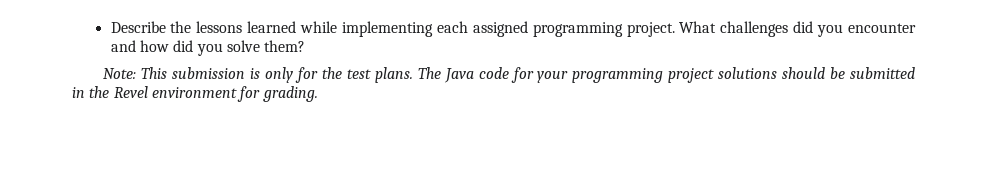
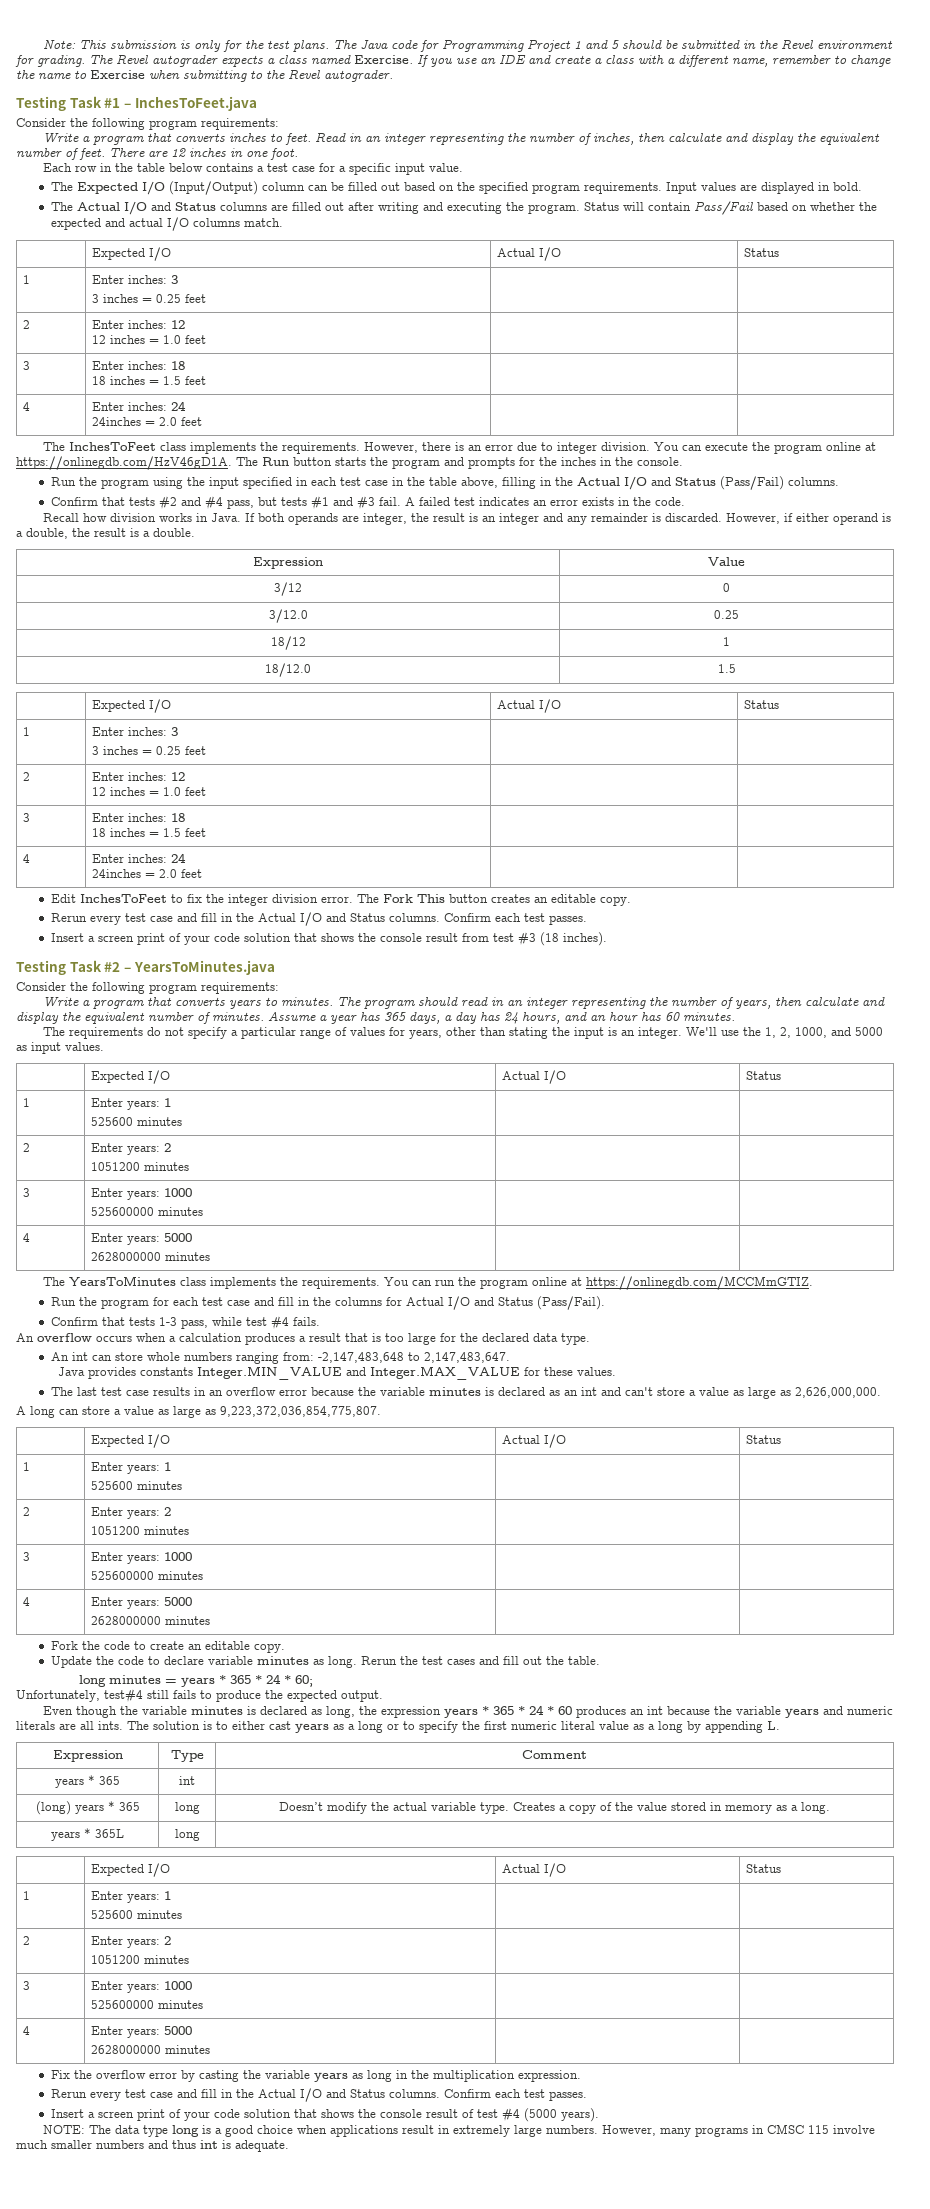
- Describe the lessons learned while implementing each assigned programming project. What challenges did you encounter and how did you solve them?
- The Java code for your programming project solutions should be submitted in the Revel environment for grading.
+ The Java code for Programming Project 1 and 5 should be submitted in the Revel environment for grading.
+ The Revel autograder expects a class named Exercise. If you use an IDE and create a class with a different name, remember to change the name to Exercise when submitting to the Revel autograder.
+ Testing Task #1 – InchesToFeet.java
+ Consider the following program requirements:
+ Write a program that converts inches to feet. Read in an integer representing the number of inches, then calculate and display the equivalent number of feet. There are 12 inches in one foot.
+ Each row in the table below contains a test case for a specific input value.
+ The Expected I/O (Input/Output) column can be filled out based on the specified program requirements. Input values are displayed in bold.
+ The Actual I/O and Status columns are filled out after writing and executing the program. Status will contain Pass/Fail based on whether the expected and actual I/O columns match.
+ | Expected I/O | Actual I/O | Status
+ 1 | Enter inches: 3
+ 3 inches = 0.25 feet | |
+ 2 | Enter inches: 12
+ 12 inches = 1.0 feet | |
+ 3 | Enter inches: 18
+ 18 inches = 1.5 feet | |
+ 4 | Enter inches: 24
+ 24inches = 2.0 feet | |
+ The InchesToFeet class implements the requirements. However, there is an error due to integer division. You can execute the program online at https://onlinegdb.com/HzV46gD1A. The Run button starts the program and prompts for the inches in the console.
+ Run the program using the input specified in each test case in the table above, filling in the Actual I/O and Status (Pass/Fail) columns.
+ Confirm that tests #2 and #4 pass, but tests #1 and #3 fail. A failed test indicates an error exists in the code.
+ Recall how division works in Java. If both operands are integer, the result is an integer and any remainder is discarded. However, if either operand is a double, the result is a double.
+ Expression | Value
+ 3/12 | 0
+ 3/12.0 | 0.25
+ 18/12 | 1
+ 18/12.0 | 1.5
+ | Expected I/O | Actual I/O | Status
+ 1 | Enter inches: 3
+ 3 inches = 0.25 feet | |
+ 2 | Enter inches: 12
+ 12 inches = 1.0 feet | |
+ 3 | Enter inches: 18
+ 18 inches = 1.5 feet | |
+ 4 | Enter inches: 24
+ 24inches = 2.0 feet | |
+ Edit InchesToFeet to fix the integer division error. The Fork This button creates an editable copy.
+ Rerun every test case and fill in the Actual I/O and Status columns. Confirm each test passes.
+ Insert a screen print of your code solution that shows the console result from test #3 (18 inches).
+ Testing Task #2 – YearsToMinutes.java
+ Consider the following program requirements:
+ Write a program that converts years to minutes. The program should read in an integer representing the number of years, then calculate and display the equivalent number of minutes. Assume a year has 365 days, a day has 24 hours, and an hour has 60 minutes.
+ The requirements do not specify a particular range of values for years, other than stating the input is an integer. We'll use the 1, 2, 1000, and 5000 as input values.
+ | Expected I/O | Actual I/O | Status
+ 1 | Enter years: 1
+ 525600 minutes | |
+ 2 | Enter years: 2
+ 1051200 minutes | |
+ 3 | Enter years: 1000
+ 525600000 minutes | |
+ 4 | Enter years: 5000
+ 2628000000 minutes | |
+ The YearsToMinutes class implements the requirements. You can run the program online at https://onlinegdb.com/MCCMmGTIZ.
+ Run the program for each test case and fill in the columns for Actual I/O and Status (Pass/Fail).
+ Confirm that tests 1-3 pass, while test #4 fails.
+ An overflow occurs when a calculation produces a result that is too large for the declared data type.
+ An int can store whole numbers ranging from: -2,147,483,648 to 2,147,483,647.
+ Java provides constants Integer.MIN_VALUE and Integer.MAX_VALUE for these values.
+ The last test case results in an overflow error because the variable minutes is declared as an int and can't store a value as large as 2,626,000,000.
+ A long can store a value as large as 9,223,372,036,854,775,807.
+ | Expected I/O | Actual I/O | Status
+ 1 | Enter years: 1
+ 525600 minutes | |
+ 2 | Enter years: 2
+ 1051200 minutes | |
+ 3 | Enter years: 1000
+ 525600000 minutes | |
+ 4 | Enter years: 5000
+ 2628000000 minutes | |
+ Fork the code to create an editable copy.
+ Update the code to declare variable minutes as long. Rerun the test cases and fill out the table.
+ long minutes = years * 365 * 24 * 60;
+ Unfortunately, test#4 still fails to produce the expected output.
+ Even though the variable minutes is declared as long, the expression years * 365 * 24 * 60 produces an int because the variable years and numeric literals are all ints. The solution is to either cast years as a long or to specify the first numeric literal value as a long by appending L.
+ Expression | Type | Comment
+ years * 365 | int |
+ (long) years * 365 | long | Doesn’t modify the actual variable type. Creates a copy of the value stored in memory as a long.
+ years * 365L | long |
+ | Expected I/O | Actual I/O | Status
+ 1 | Enter years: 1
+ 525600 minutes | |
+ 2 | Enter years: 2
+ 1051200 minutes | |
+ 3 | Enter years: 1000
+ 525600000 minutes | |
+ 4 | Enter years: 5000
+ 2628000000 minutes | |
+ Fix the overflow error by casting the variable years as long in the multiplication expression.
+ Rerun every test case and fill in the Actual I/O and Status columns. Confirm each test passes.
+ Insert a screen print of your code solution that shows the console result of test #4 (5000 years).
+ NOTE: The data type long is a good choice when applications result in extremely large numbers. However, many programs in CMSC 115 involve much smaller numbers and thus int is adequate.

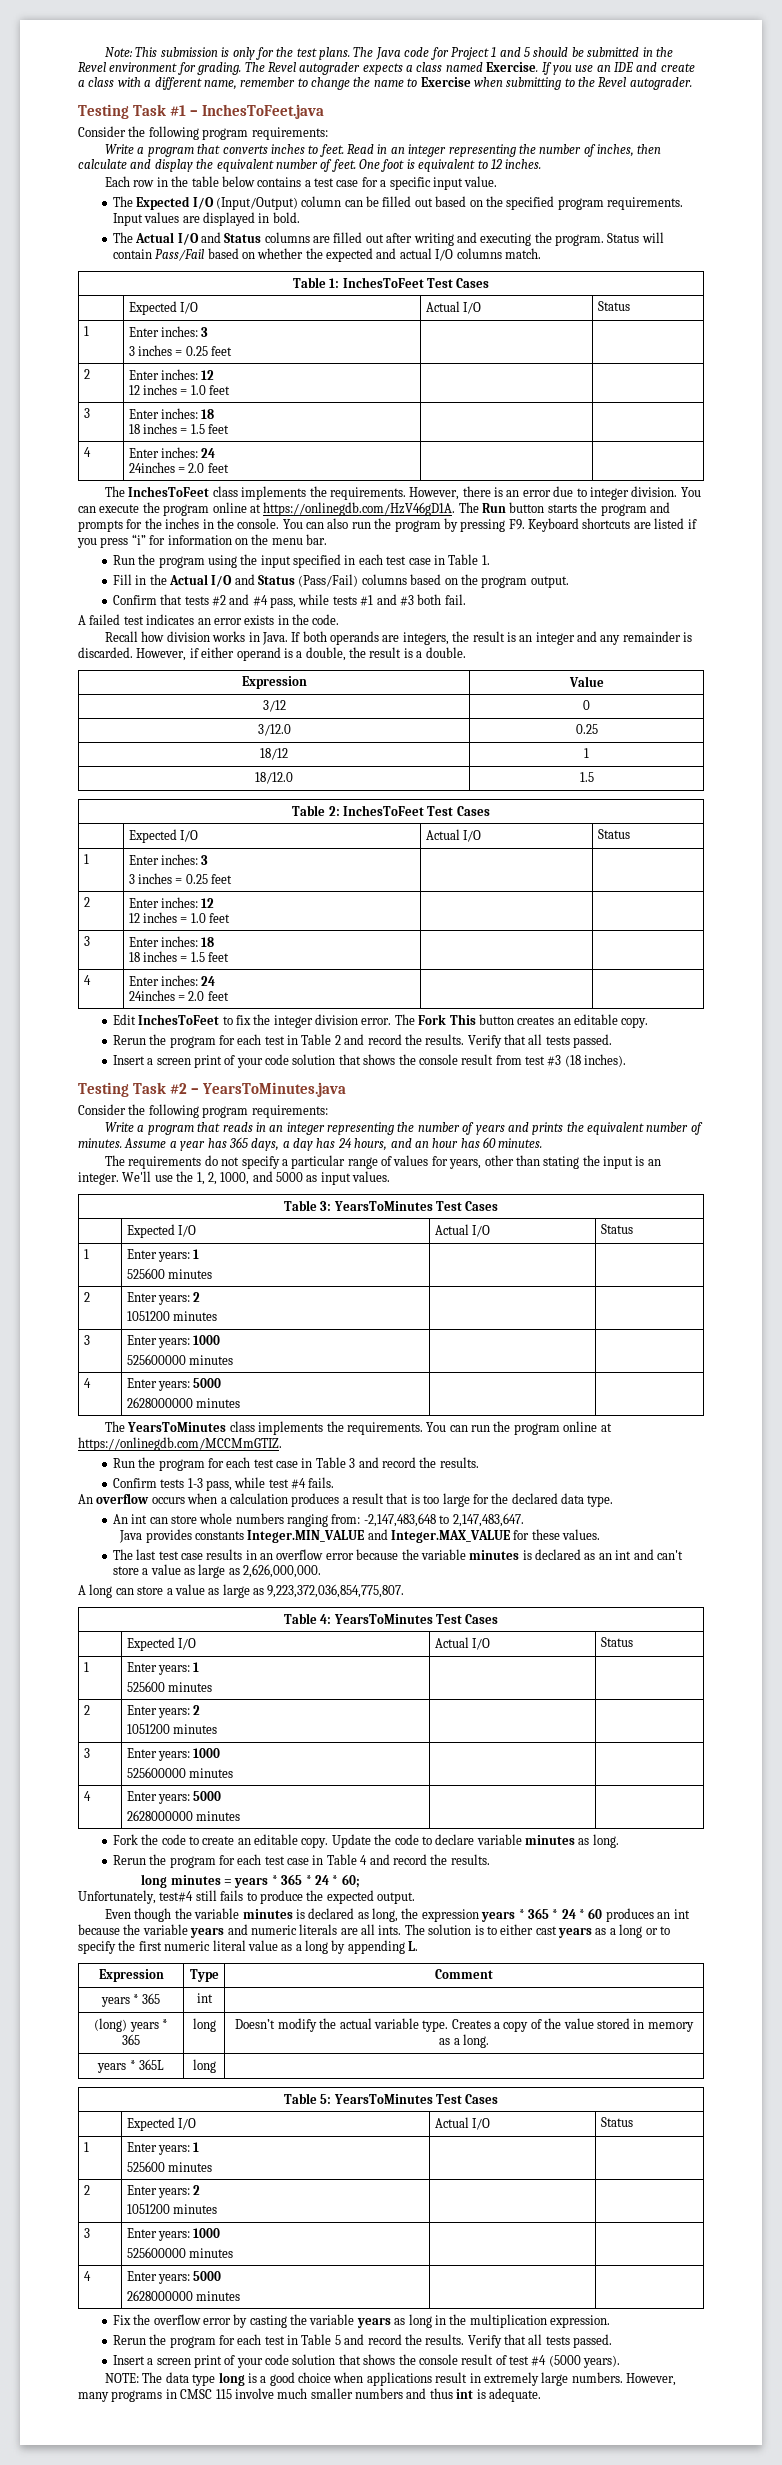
- The Java code for Programming Project 1 and 5 should be submitted in the Revel environment for grading.
+ The Java code for Project 1 and 5 should be submitted in the Revel environment for grading.
- There are 12 inches in one foot.
+ One foot is equivalent to 12 inches.
+ Table 1: InchesToFeet Test Cases
+ You can also run the program by pressing F9. Keyboard shortcuts are listed if you press “i” for information on the menu bar.
- Run the program using the input specified in each test case in the table above, filling in the Actual I/O and Status (Pass/Fail) columns.
+ Run the program using the input specified in each test case in Table 1.
+ Fill in the Actual I/O and Status (Pass/Fail) columns based on the program output.
- Confirm that tests #2 and #4 pass, but tests #1 and #3 fail. A failed test indicates an error exists in the code.
+ Confirm that tests #2 and #4 pass, while tests #1 and #3 both fail.
+ A failed test indicates an error exists in the code.
- If both operands are integer, the result is an integer and any remainder is discarded.
+ If both operands are integers, the result is an integer and any remainder is discarded.
+ Table 2: InchesToFeet Test Cases
  The Fork This button creates an editable copy.
- Rerun every test case and fill in the Actual I/O and Status columns. Confirm each test passes.
+ Rerun the program for each test in Table 2 and record the results. Verify that all tests passed.
- Write a program that converts years to minutes. The program should read in an integer representing the number of years, then calculate and display the equivalent number of minutes.
+ Write a program that reads in an integer representing the number of years and prints the equivalent number of minutes.
+ Table 3: YearsToMinutes Test Cases
- Run the program for each test case and fill in the columns for Actual I/O and Status (Pass/Fail).
- Confirm that tests 1-3 pass, while test #4 fails.
+ Run the program for each test case in Table 3 and record the results.
+ Confirm tests 1-3 pass, while test #4 fails.
+ Table 4: YearsToMinutes Test Cases
- Fork the code to create an editable copy.
- Update the code to declare variable minutes as long. Rerun the test cases and fill out the table.
+ Fork the code to create an editable copy. Update the code to declare variable minutes as long.
+ Rerun the program for each test case in Table 4 and record the results.
+ Table 5: YearsToMinutes Test Cases
  Fix the overflow error by casting the variable years as long in the multiplication expression.
- Rerun every test case and fill in the Actual I/O and Status columns. Confirm each test passes.
+ Rerun the program for each test in Table 5 and record the results. Verify that all tests passed.

